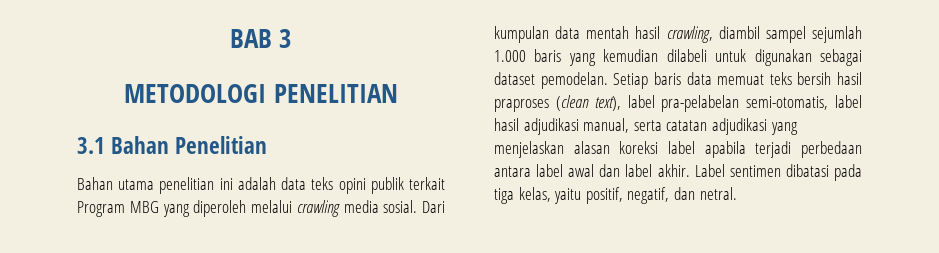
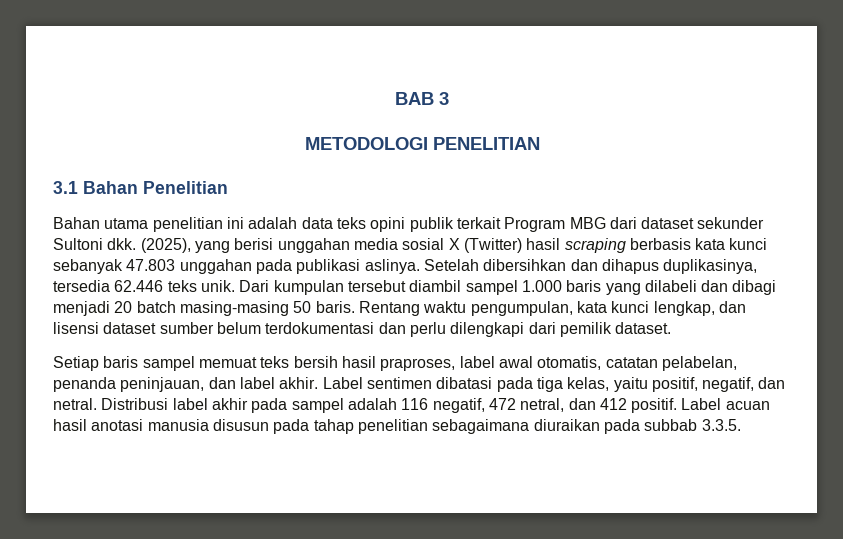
- Bahan utama penelitian ini adalah data teks opini publik terkait Program MBG yang diperoleh melalui crawling media sosial. Dari kumpulan data mentah hasil crawling, diambil sampel sejumlah 1.000 baris yang kemudian dilabeli untuk digunakan sebagai dataset pemodelan. Setiap baris data memuat teks bersih hasil praproses (clean text), label pra-pelabelan semi-otomatis, label hasil adjudikasi manual, serta catatan adjudikasi yang menjelaskan alasan koreksi label apabila terjadi perbedaan antara label awal dan label akhir.
+ Bahan utama penelitian ini adalah data teks opini publik terkait Program MBG dari dataset sekunder Sultoni dkk. (2025), yang berisi unggahan media sosial X (Twitter) hasil scraping berbasis kata kunci sebanyak 47.803 unggahan pada publikasi aslinya. Setelah dibersihkan dan dihapus duplikasinya, tersedia 62.446 teks unik. Dari kumpulan tersebut diambil sampel 1.000 baris yang dilabeli dan dibagi menjadi 20 batch masing-masing 50 baris. Rentang waktu pengumpulan, kata kunci lengkap, dan lisensi dataset sumber belum terdokumentasi dan perlu dilengkapi dari pemilik dataset.
+ Setiap baris sampel memuat teks bersih hasil praproses, label awal otomatis, catatan pelabelan, penanda peninjauan, dan label akhir.
+ Distribusi label akhir pada sampel adalah 116 negatif, 472 netral, dan 412 positif. Label acuan hasil anotasi manusia disusun pada tahap penelitian sebagaimana diuraikan pada subbab 3.3.5.

